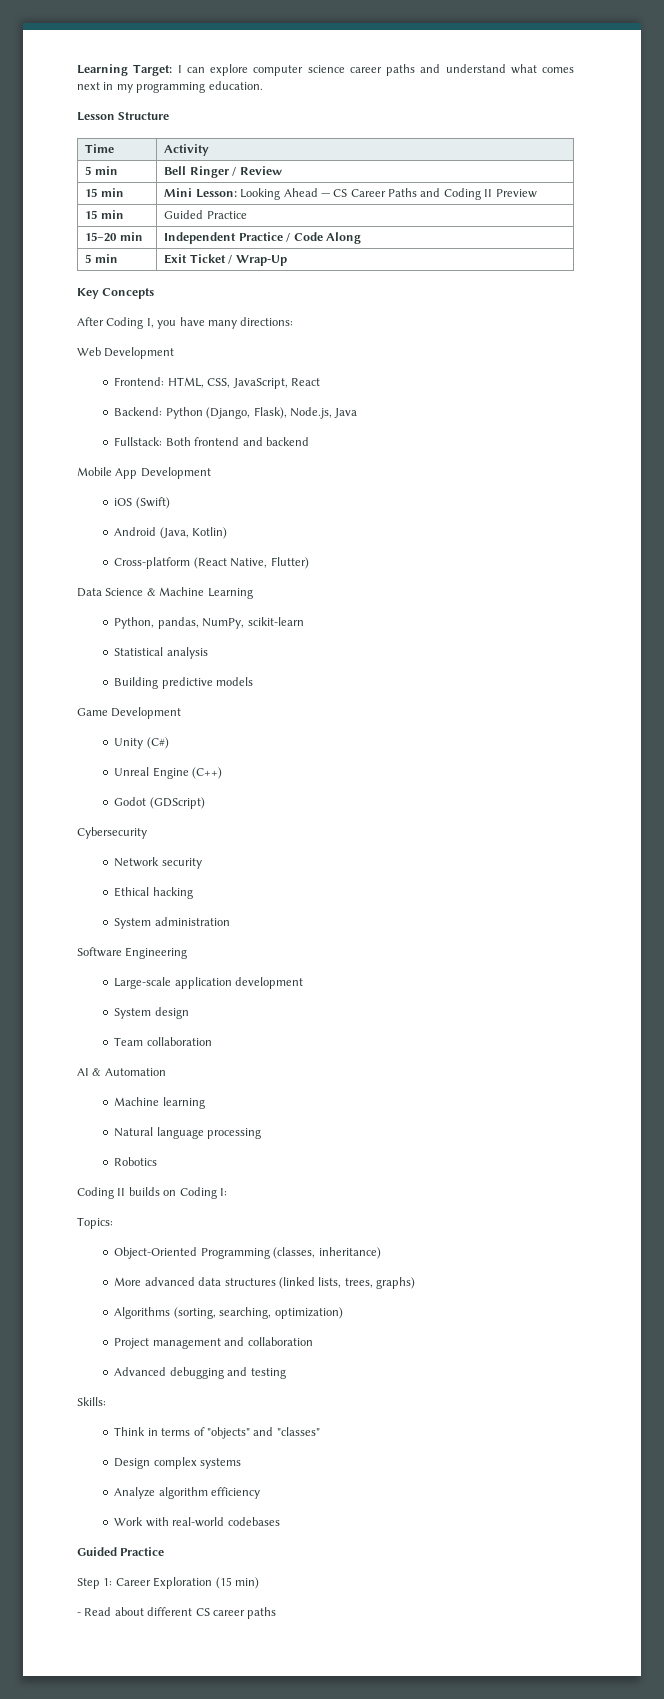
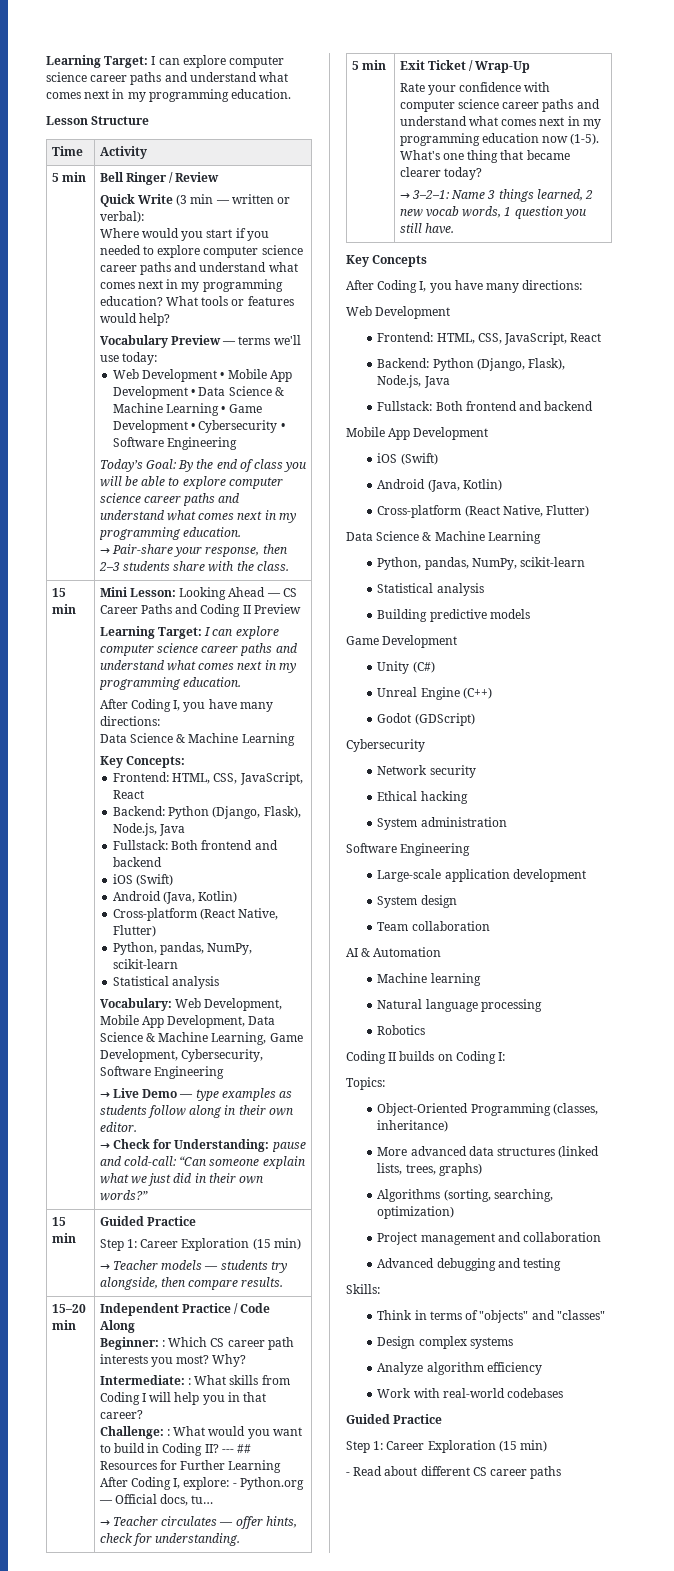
+ Quick Write (3 min — written or verbal):
+ Where would you start if you needed to explore computer science career paths and understand what comes next in my programming education? What tools or features would help?
+ Vocabulary Preview — terms we'll use today:
+ Web Development • Mobile App Development • Data Science & Machine Learning • Game Development • Cybersecurity • Software Engineering
+ Today’s Goal: By the end of class you will be able to explore computer science career paths and understand what comes next in my programming education.
+ → Pair-share your response, then 2–3 students share with the class.
  Mini Lesson: Looking Ahead — CS Career Paths and Coding II Preview
+ Learning Target: I can explore computer science career paths and understand what comes next in my programming education.
+ After Coding I, you have many directions:
+ Data Science & Machine Learning
+ Key Concepts:
+ Frontend: HTML, CSS, JavaScript, React
+ Backend: Python (Django, Flask), Node.js, Java
+ Fullstack: Both frontend and backend
+ iOS (Swift)
+ Android (Java, Kotlin)
+ Cross-platform (React Native, Flutter)
+ Python, pandas, NumPy, scikit-learn
+ Statistical analysis
+ Vocabulary: Web Development, Mobile App Development, Data Science & Machine Learning, Game Development, Cybersecurity, Software Engineering
+ → Live Demo — type examples as students follow along in their own editor.
+ → Check for Understanding: pause and cold-call: “Can someone explain what we just did in their own words?”
  15 min | Guided Practice
+ Step 1: Career Exploration (15 min)
+ → Teacher models — students try alongside, then compare results.
+ Beginner: : Which CS career path interests you most? Why?
+ Intermediate: : What skills from Coding I will help you in that career?
+ Challenge: : What would you want to build in Coding II? --- ## Resources for Further Learning After Coding I, explore: - Python.org — Official docs, tu…
+ → Teacher circulates — offer hints, check for understanding.
+ Rate your confidence with computer science career paths and understand what comes next in my programming education now (1-5). What's one thing that became clearer today?
+ → 3–2–1: Name 3 things learned, 2 new vocab words, 1 question you still have.

